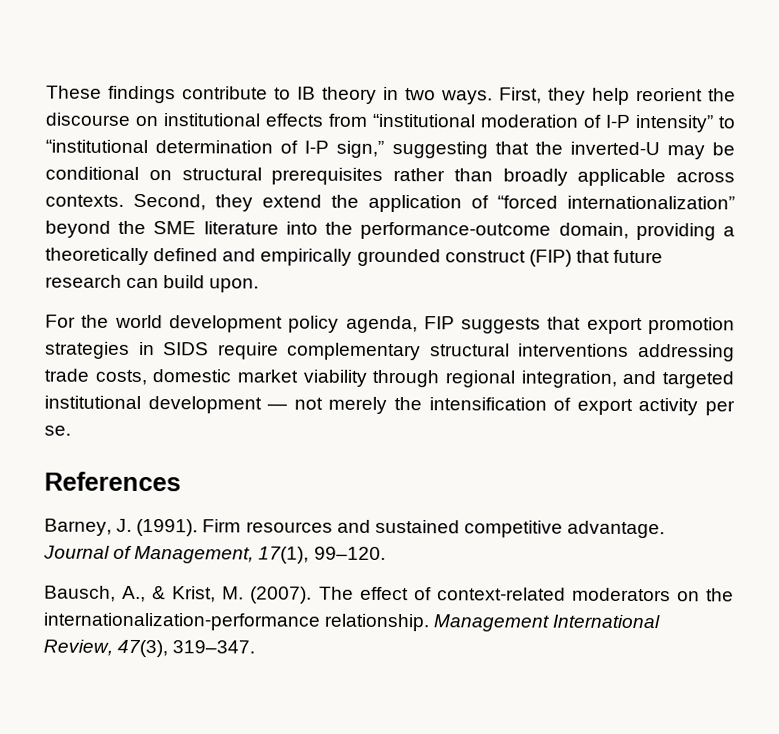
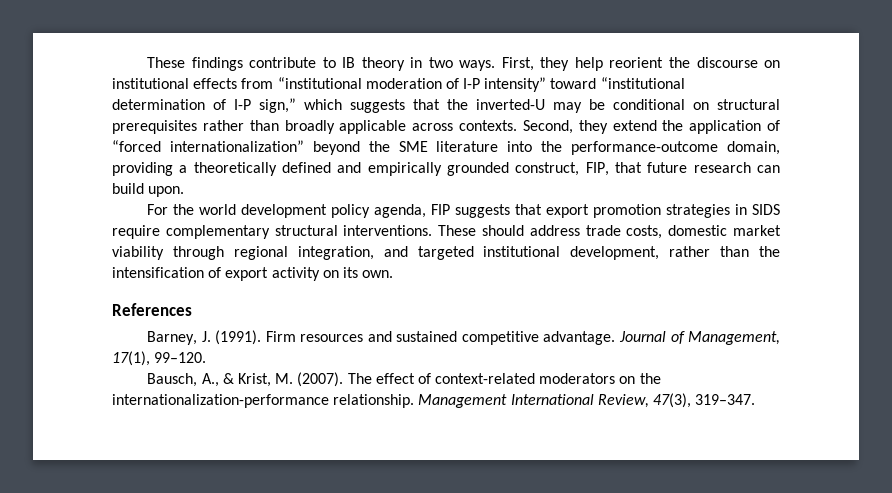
- First, they help reorient the discourse on institutional effects from “institutional moderation of I-P intensity” to “institutional determination of I-P sign,” suggesting that the inverted-U may be conditional on structural prerequisites rather than broadly applicable across contexts.
+ First, they help reorient the discourse on institutional effects from “institutional moderation of I-P intensity” toward “institutional determination of I-P sign,” which suggests that the inverted-U may be conditional on structural prerequisites rather than broadly applicable across contexts.
- Second, they extend the application of “forced internationalization” beyond the SME literature into the performance-outcome domain, providing a theoretically defined and empirically grounded construct (FIP) that future research can build upon.
+ Second, they extend the application of “forced internationalization” beyond the SME literature into the performance-outcome domain, providing a theoretically defined and empirically grounded construct, FIP, that future research can build upon.
- For the world development policy agenda, FIP suggests that export promotion strategies in SIDS require complementary structural interventions addressing trade costs, domestic market viability through regional integration, and targeted institutional development — not merely the intensification of export activity per se.
+ For the world development policy agenda, FIP suggests that export promotion strategies in SIDS require complementary structural interventions. These should address trade costs, domestic market viability through regional integration, and targeted institutional development, rather than the intensification of export activity on its own.

